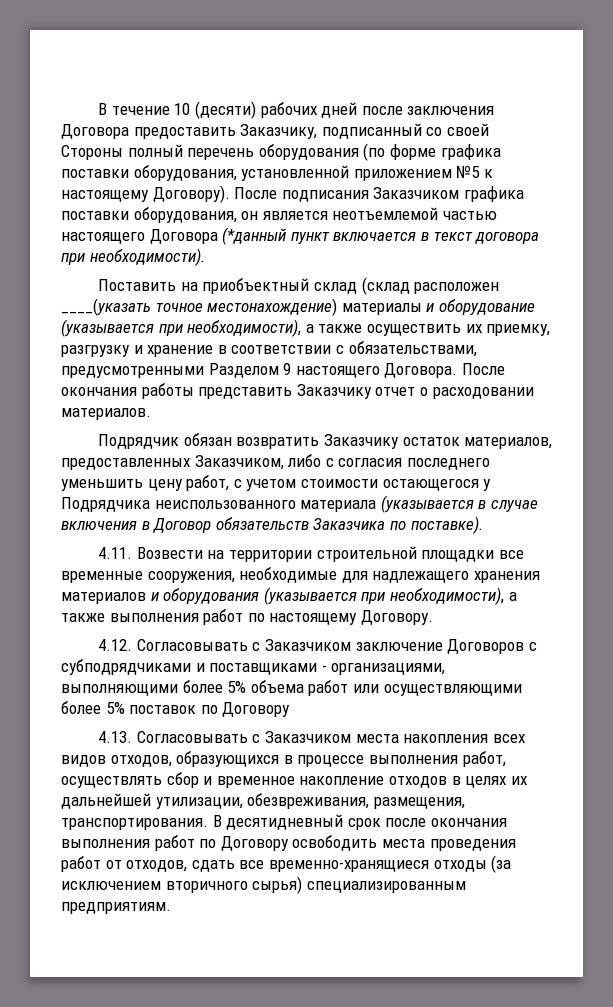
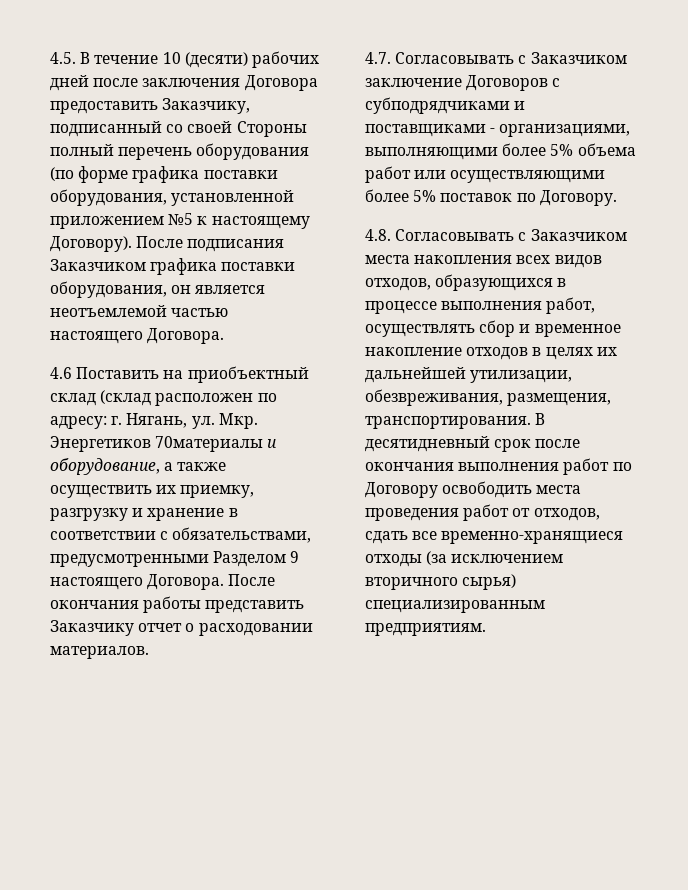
- В течение 10 (десяти) рабочих дней после заключения Договора предоставить Заказчику, подписанный со своей Стороны полный перечень оборудования (по форме графика поставки оборудования, установленной приложением №5 к настоящему Договору).
+ 4.5. В течение 10 (десяти) рабочих дней после заключения Договора предоставить Заказчику, подписанный со своей Стороны полный перечень оборудования (по форме графика поставки оборудования, установленной приложением №5 к настоящему Договору).
- После подписания Заказчиком графика поставки оборудования, он является неотъемлемой частью настоящего Договора (*данный пункт включается в текст договора при необходимости).
- Поставить на приобъектный склад (склад расположен ____(указать точное местонахождение) материалы и оборудование (указывается при необходимости), а также осуществить их приемку, разгрузку и хранение в соответствии с обязательствами, предусмотренными Разделом 9 настоящего Договора.
+ После подписания Заказчиком графика поставки оборудования, он является неотъемлемой частью настоящего Договора.
+ 4.6 Поставить на приобъектный склад (склад расположен по адресу: г. Нягань, ул. Мкр. Энергетиков 70материалы и оборудование, а также осуществить их приемку, разгрузку и хранение в соответствии с обязательствами, предусмотренными Разделом 9 настоящего Договора.
- Подрядчик обязан возвратить Заказчику остаток материалов, предоставленных Заказчиком, либо с согласия последнего уменьшить цену работ, с учетом стоимости остающегося у Подрядчика неиспользованного материала (указывается в случае включения в Договор обязательств Заказчика по поставке).
- 4.11. Возвести на территории строительной площадки все временные сооружения, необходимые для надлежащего хранения материалов и оборудования (указывается при необходимости), а также выполнения работ по настоящему Договору.
- 4.12. Согласовывать с Заказчиком заключение Договоров с субподрядчиками и поставщиками - организациями, выполняющими более 5% объема работ или осуществляющими более 5% поставок по Договору
- 4.13. Согласовывать с Заказчиком места накопления всех видов отходов, образующихся в процессе выполнения работ, осуществлять сбор и временное накопление отходов в целях их дальнейшей утилизации, обезвреживания, размещения, транспортирования.
+ 4.7. Согласовывать с Заказчиком заключение Договоров с субподрядчиками и поставщиками - организациями, выполняющими более 5% объема работ или осуществляющими более 5% поставок по Договору.
+ 4.8. Согласовывать с Заказчиком места накопления всех видов отходов, образующихся в процессе выполнения работ, осуществлять сбор и временное накопление отходов в целях их дальнейшей утилизации, обезвреживания, размещения, транспортирования.

